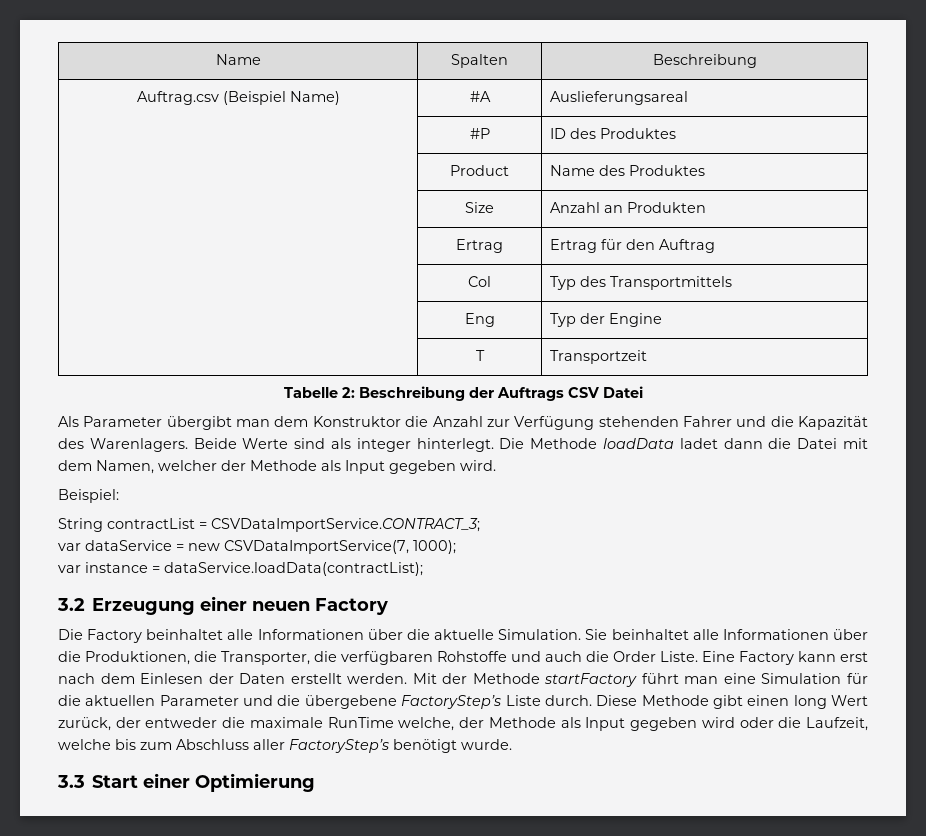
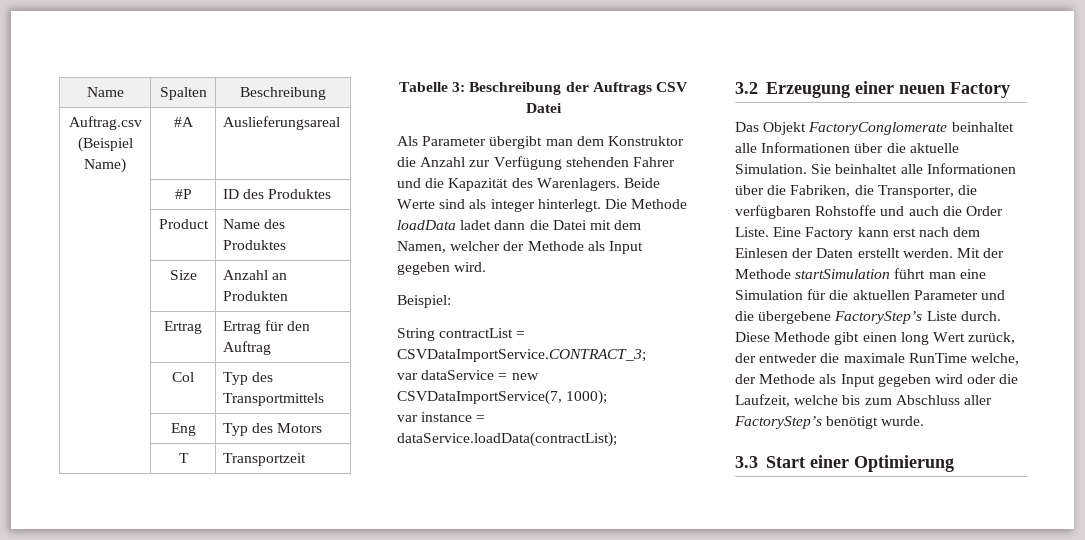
- | Eng | Typ der Engine
+ | Eng | Typ des Motors
- Tabelle 2: Beschreibung der Auftrags CSV Datei
+ Tabelle 3: Beschreibung der Auftrags CSV Datei
- Die Factory beinhaltet alle Informationen über die aktuelle Simulation.
+ Das Objekt FactoryConglomerate beinhaltet alle Informationen über die aktuelle Simulation.
- Sie beinhaltet alle Informationen über die Produktionen, die Transporter, die verfügbaren Rohstoffe und auch die Order Liste.
+ Sie beinhaltet alle Informationen über die Fabriken, die Transporter, die verfügbaren Rohstoffe und auch die Order Liste.
- Mit der Methode startFactory führt man eine Simulation für die aktuellen Parameter und die übergebene FactoryStep’s Liste durch.
+ Mit der Methode startSimulation führt man eine Simulation für die aktuellen Parameter und die übergebene FactoryStep’s Liste durch.

